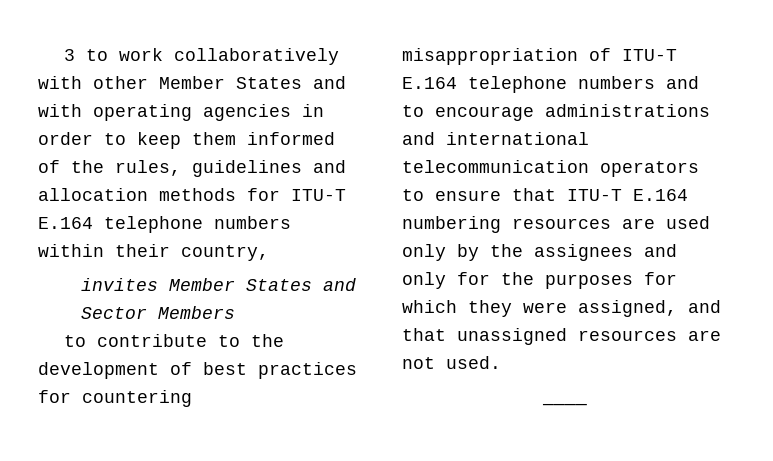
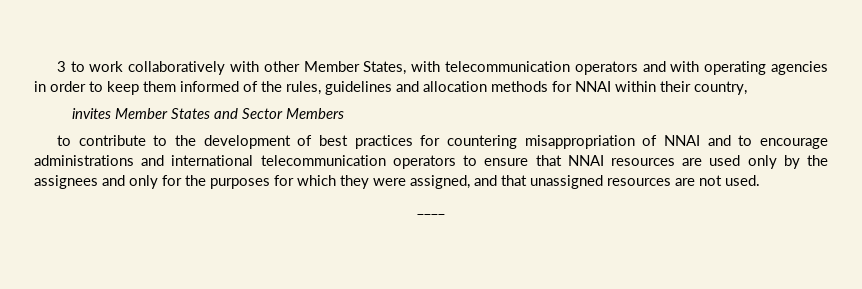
- 3 to work collaboratively with other Member States and with operating agencies in order to keep them informed of the rules, guidelines and allocation methods for ITU-T E.164 telephone numbers within their country,
+ 3 to work collaboratively with other Member States, with telecommunication operators and with operating agencies in order to keep them informed of the rules, guidelines and allocation methods for NNAI within their country,
- to contribute to the development of best practices for countering misappropriation of ITU-T E.164 telephone numbers and to encourage administrations and international telecommunication operators to ensure that ITU-T E.164 numbering resources are used only by the assignees and only for the purposes for which they were assigned, and that unassigned resources are not used.
+ to contribute to the development of best practices for countering misappropriation of NNAI and to encourage administrations and international telecommunication operators to ensure that NNAI resources are used only by the assignees and only for the purposes for which they were assigned, and that unassigned resources are not used.

